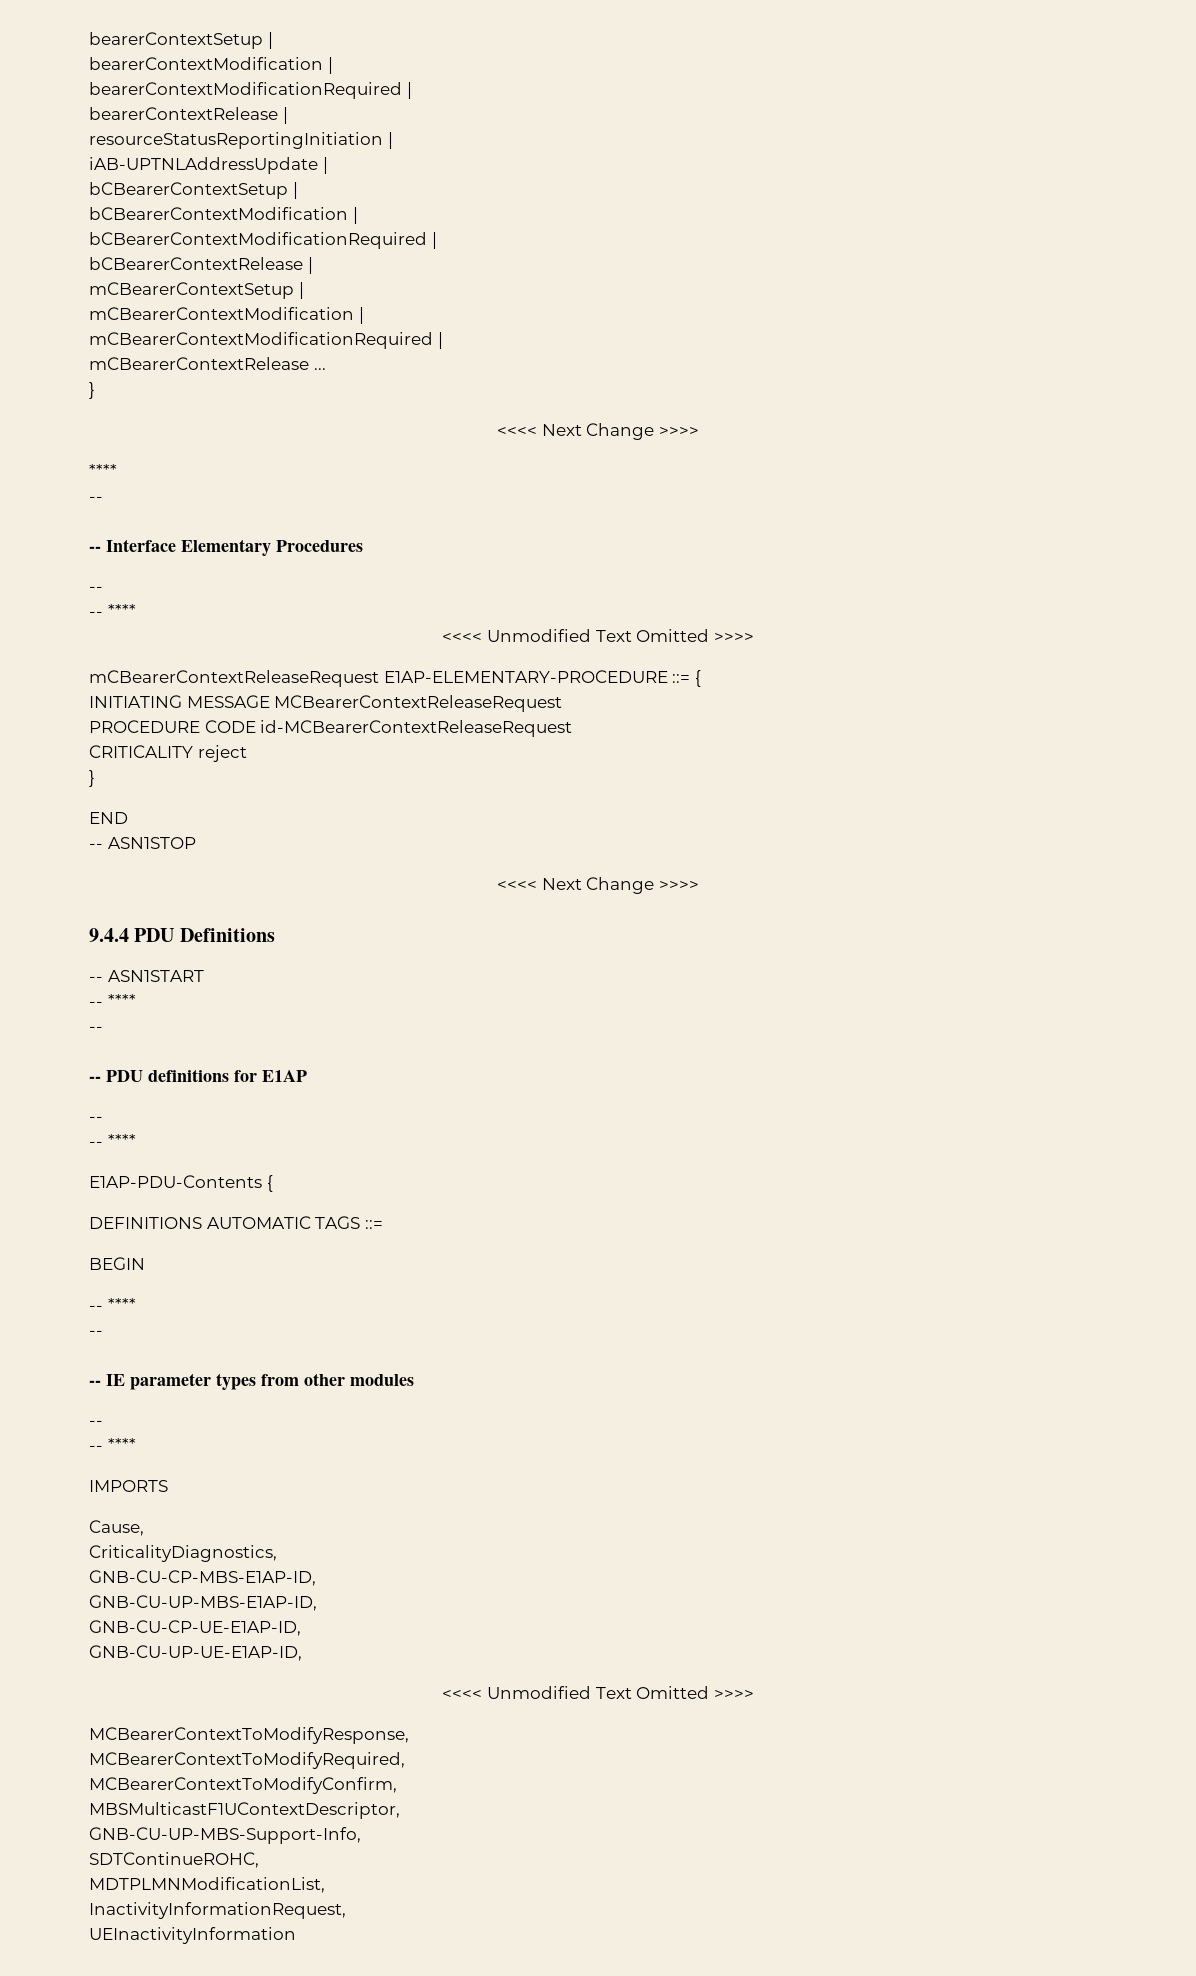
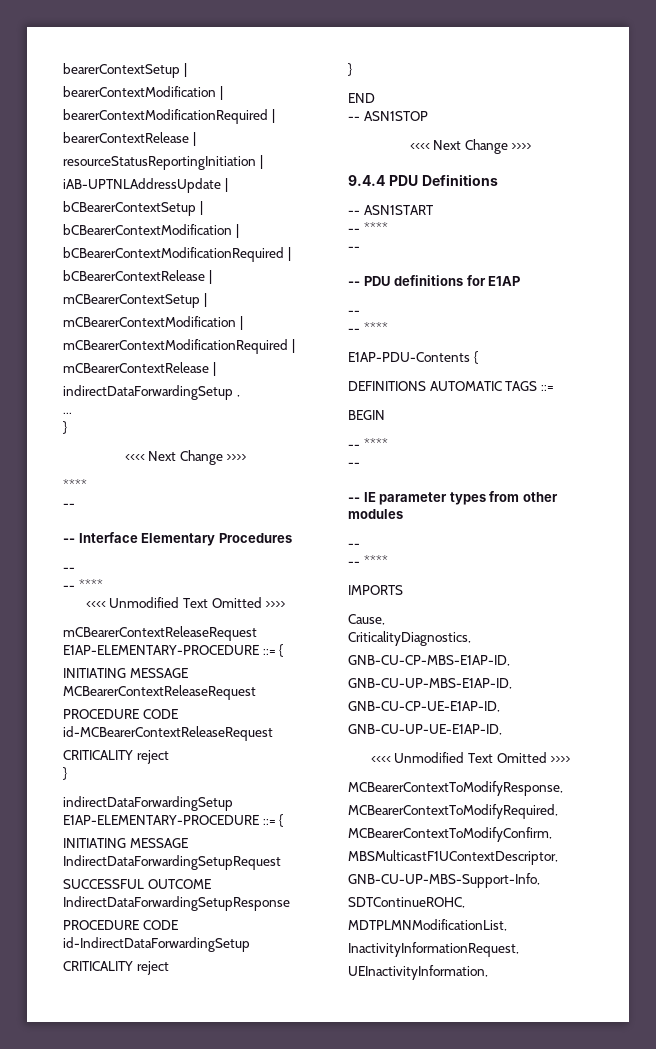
- mCBearerContextRelease ...
+ mCBearerContextRelease |
+ indirectDataForwardingSetup ,
+ ...
+ indirectDataForwardingSetup E1AP-ELEMENTARY-PROCEDURE ::= {
+ INITIATING MESSAGE IndirectDataForwardingSetupRequest
+ SUCCESSFUL OUTCOME IndirectDataForwardingSetupResponse
+ PROCEDURE CODE id-IndirectDataForwardingSetup
+ CRITICALITY reject
+ }
- UEInactivityInformation
+ UEInactivityInformation,

